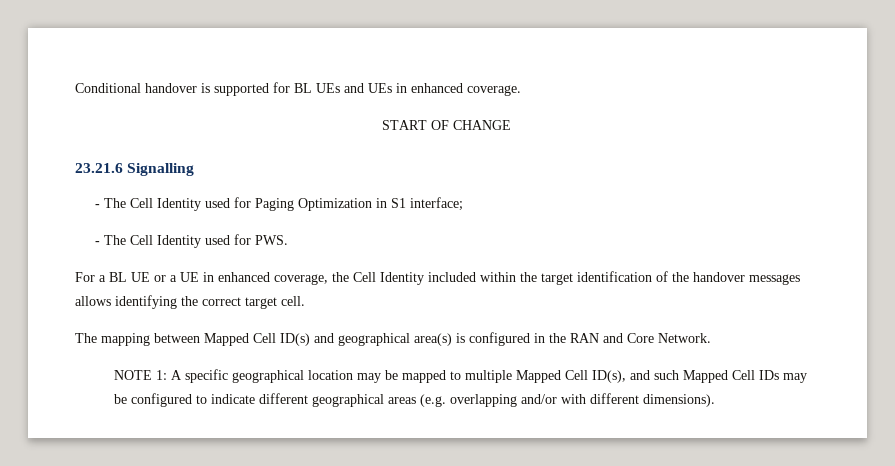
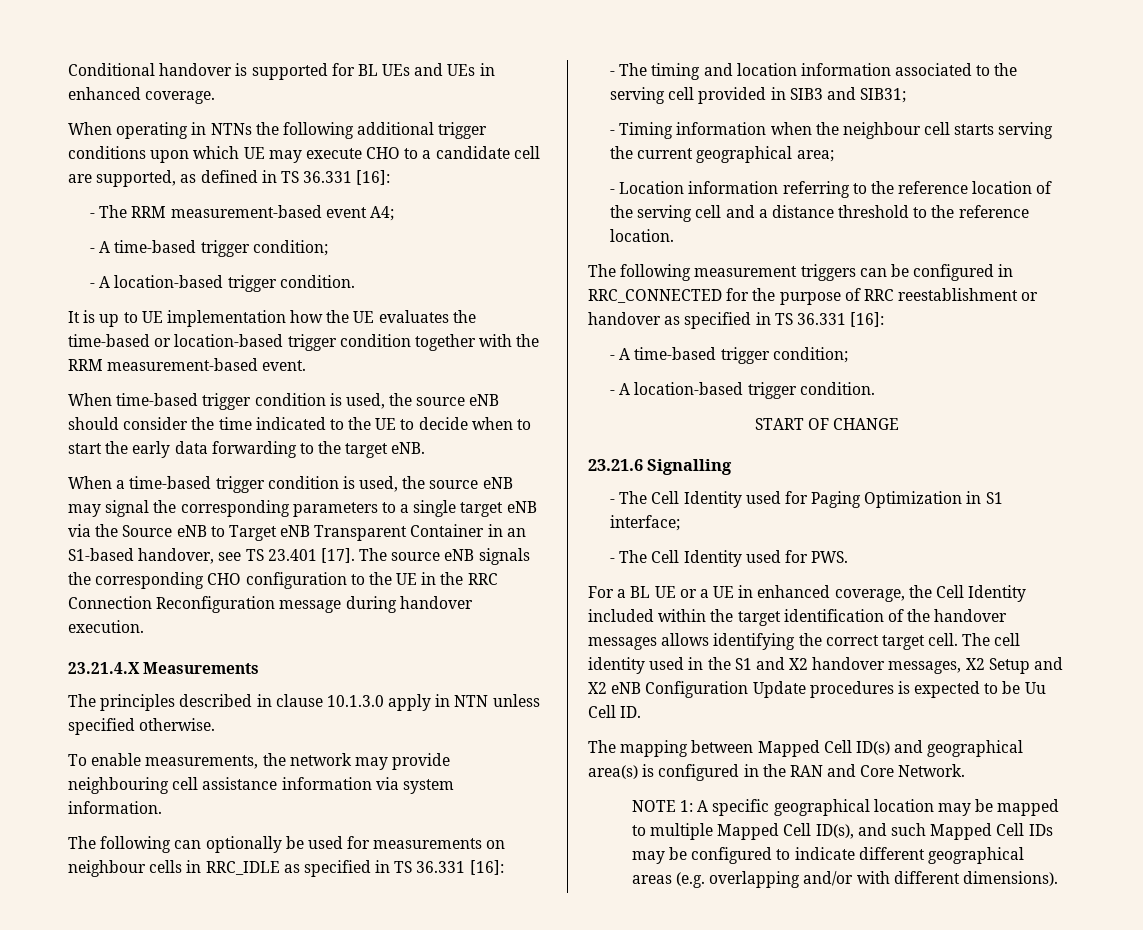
+ When operating in NTNs the following additional trigger conditions upon which UE may execute CHO to a candidate cell are supported, as defined in TS 36.331 [16]:
+ - The RRM measurement-based event A4;
+ - A time-based trigger condition;
+ - A location-based trigger condition.
+ It is up to UE implementation how the UE evaluates the time-based or location-based trigger condition together with the RRM measurement-based event.
+ When time-based trigger condition is used, the source eNB should consider the time indicated to the UE to decide when to start the early data forwarding to the target eNB.
+ When a time-based trigger condition is used, the source eNB may signal the corresponding parameters to a single target eNB via the Source eNB to Target eNB Transparent Container in an S1-based handover, see TS 23.401 [17]. The source eNB signals the corresponding CHO configuration to the UE in the RRC Connection Reconfiguration message during handover execution.
+ 23.21.4.X Measurements
+ The principles described in clause 10.1.3.0 apply in NTN unless specified otherwise.
+ To enable measurements, the network may provide neighbouring cell assistance information via system information.
+ The following can optionally be used for measurements on neighbour cells in RRC_IDLE as specified in TS 36.331 [16]:
+ - The timing and location information associated to the serving cell provided in SIB3 and SIB31;
+ - Timing information when the neighbour cell starts serving the current geographical area;
+ - Location information referring to the reference location of the serving cell and a distance threshold to the reference location.
+ The following measurement triggers can be configured in RRC_CONNECTED for the purpose of RRC reestablishment or handover as specified in TS 36.331 [16]:
+ - A time-based trigger condition;
+ - A location-based trigger condition.
+ The cell identity used in the S1 and X2 handover messages, X2 Setup and X2 eNB Configuration Update procedures is expected to be Uu Cell ID.

